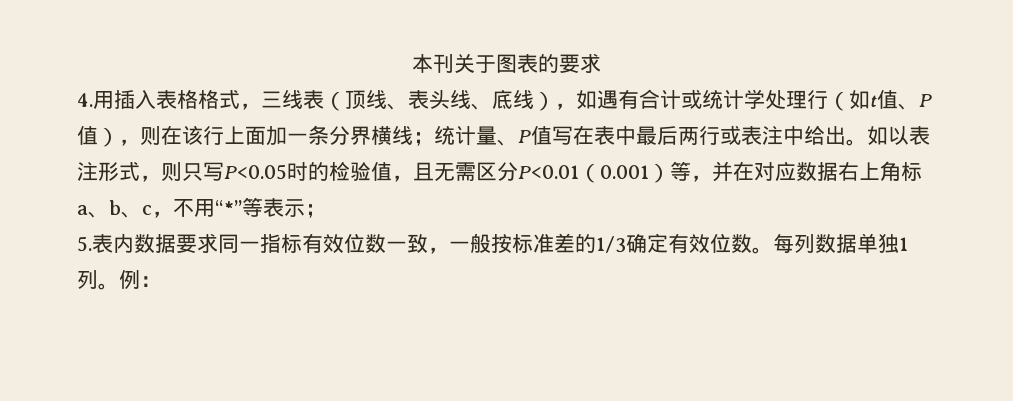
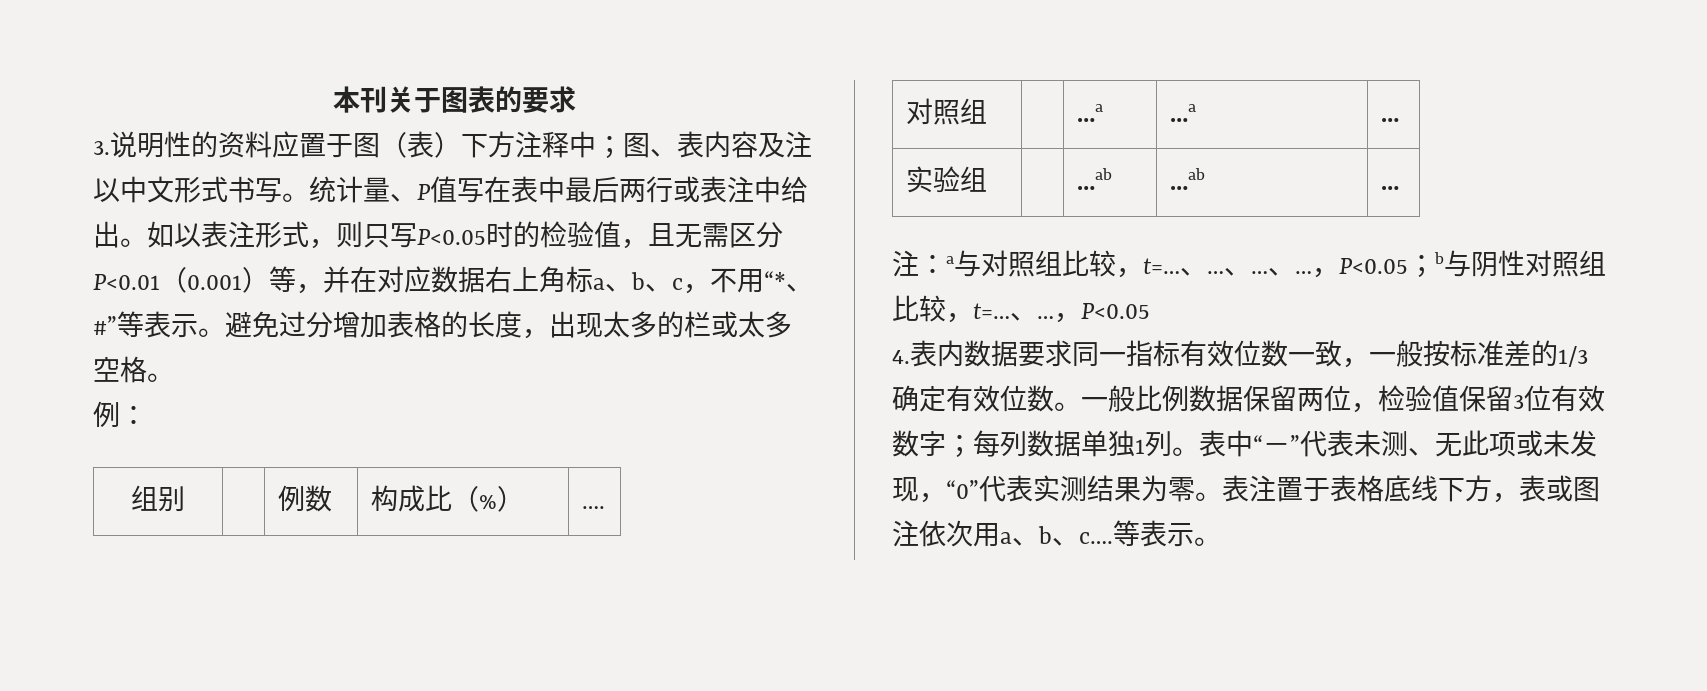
- 4.用插入表格格式，三线表（顶线、表头线、底线），如遇有合计或统计学处理行（如t值、P值），则在该行上面加一条分界横线；统计量、P值写在表中最后两行或表注中给出。
+ 3.说明性的资料应置于图（表）下方注释中；图、表内容及注以中文形式书写。统计量、P值写在表中最后两行或表注中给出。
- 如以表注形式，则只写P<0.05时的检验值，且无需区分P<0.01（0.001）等，并在对应数据右上角标a、b、c，不用“*”等表示；
- 5.表内数据要求同一指标有效位数一致，一般按标准差的1/3确定有效位数。
+ 如以表注形式，则只写P<0.05时的检验值，且无需区分P<0.01（0.001）等，并在对应数据右上角标a、b、c，不用“*、#”等表示。避免过分增加表格的长度，出现太多的栏或太多空格。
+ 例：
+ 组别 | | 例数 | 构成比（%） | ….
+ 对照组 | | …a | …a | …
+ 实验组 | | …ab | …ab | …
+ 注：a与对照组比较，t=…、…、…、…，P<0.05；b与阴性对照组比较，t=…、…，P<0.05
+ 4.表内数据要求同一指标有效位数一致，一般按标准差的1/3确定有效位数。
- 每列数据单独1列。
+ 一般比例数据保留两位，检验值保留3位有效数字；每列数据单独1列。
- 例：
+ 表中“－”代表未测、无此项或未发现，“0”代表实测结果为零。表注置于表格底线下方，表或图注依次用a、b、c….等表示。

